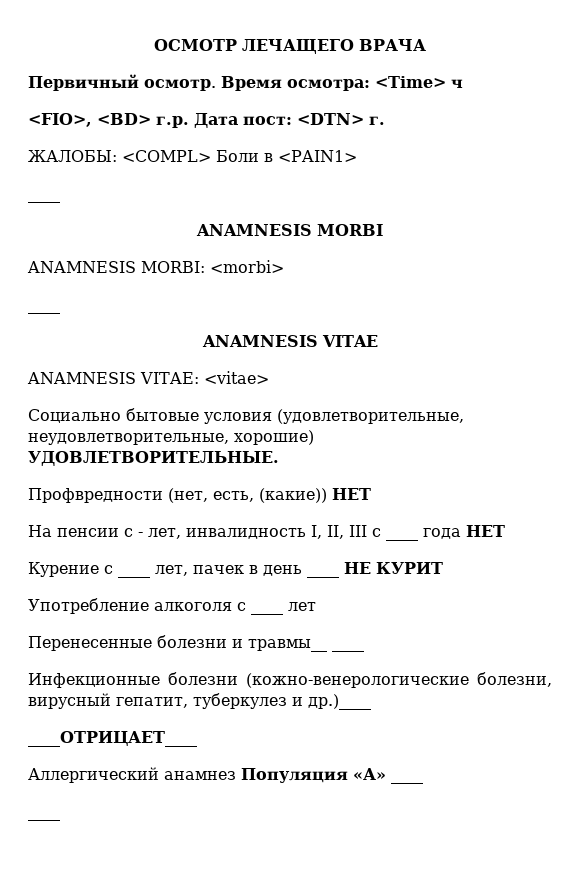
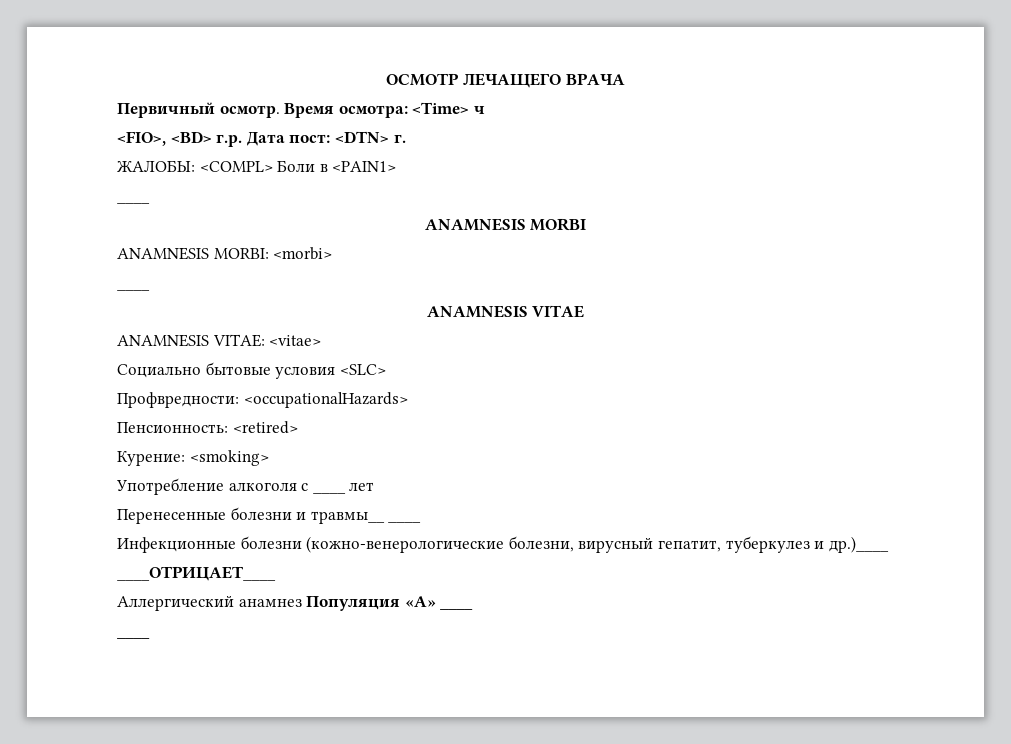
- Социально бытовые условия (удовлетворительные, неудовлетворительные, хорошие) УДОВЛЕТВОРИТЕЛЬНЫЕ.
- Профвредности (нет, есть, (какие)) НЕТ
- На пенсии с - лет, инвалидность I, II, III c ____ года НЕТ
- Курение с ____ лет, пачек в день ____ НЕ КУРИТ
+ Социально бытовые условия <SLC>
+ Профвредности: <occupationalHazards>
+ Пенсионность: <retired>
+ Курение: <smoking>

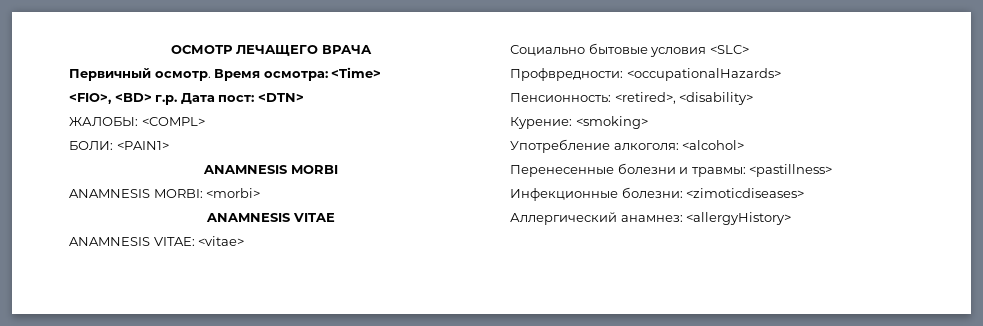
- Время осмотра: <Time> ч
+ Время осмотра: <Time>
- <FIO>, <BD> г.р. Дата пост: <DTN> г.
+ <FIO>, <BD> г.р. Дата пост: <DTN>
- ЖАЛОБЫ: <COMPL> Боли в <PAIN1>
- ____
+ ЖАЛОБЫ: <COMPL>
+ БОЛИ: <PAIN1>
  ANAMNESIS MORBI: <morbi>
- ____
- Пенсионность: <retired>
+ Пенсионность: <retired>, <disability>
- Употребление алкоголя с ____ лет
+ Употребление алкоголя: <alcohol>
- Перенесенные болезни и травмы__ ____
+ Перенесенные болезни и травмы: <pastillness>
- Инфекционные болезни (кожно-венерологические болезни, вирусный гепатит, туберкулез и др.)____
- ____ОТРИЦАЕТ____
- Аллергический анамнез Популяция «А» ____
- ____
+ Инфекционные болезни: <zimoticdiseases>
+ Аллергический анамнез: <allergyHistory>

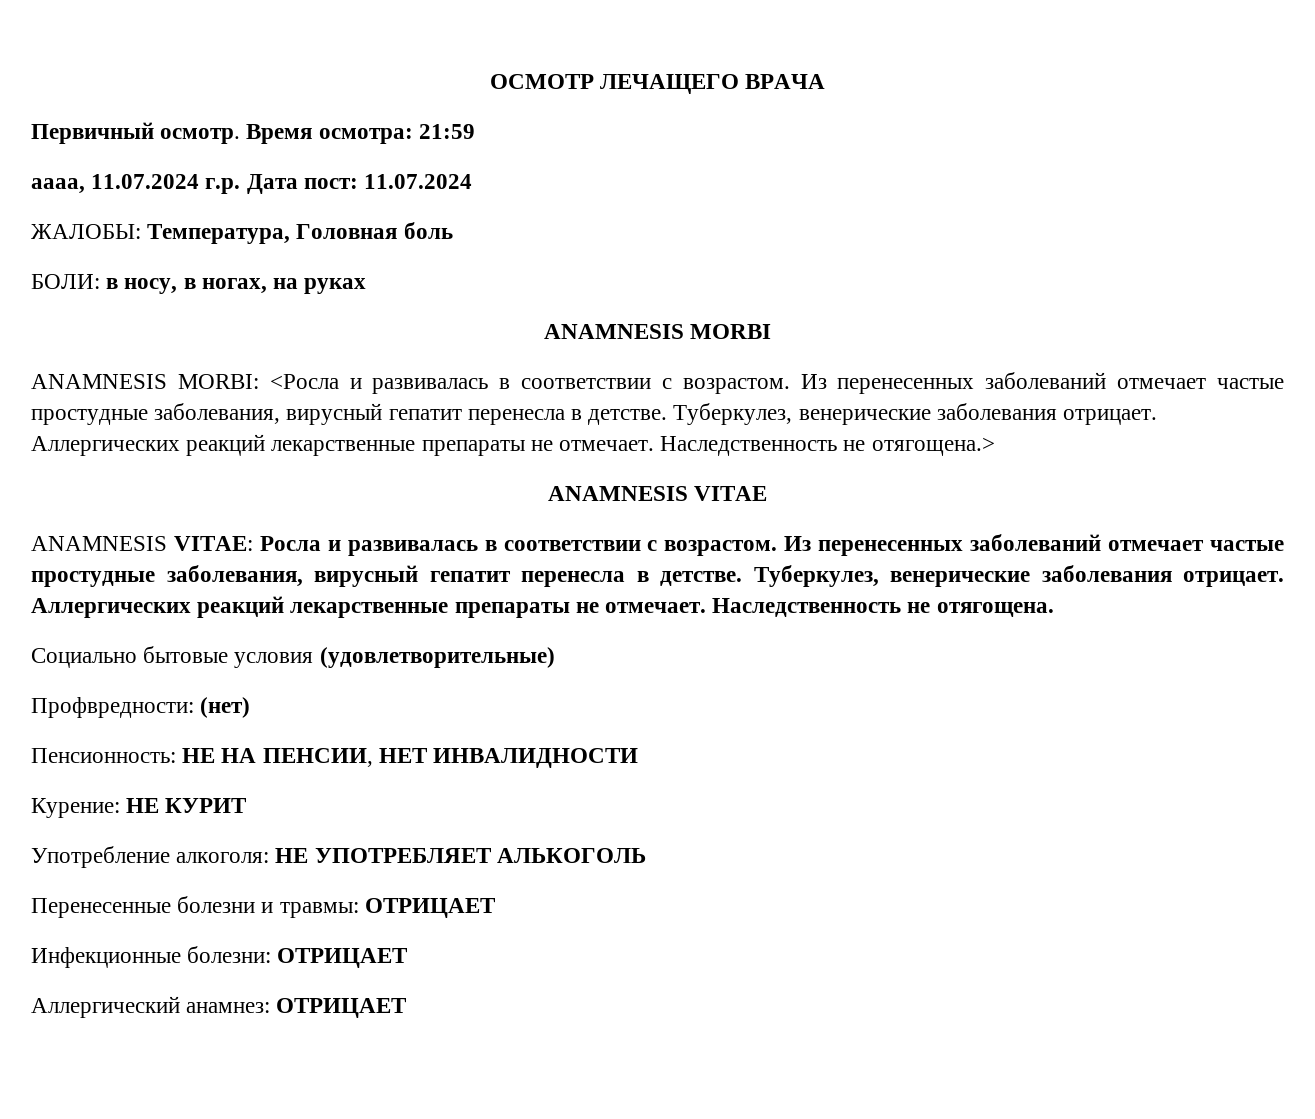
- Время осмотра: <Time>
- <FIO>, <BD> г.р. Дата пост: <DTN>
+ Время осмотра: 21:59
+ aaaa, 11.07.2024 г.р. Дата пост: 11.07.2024
- ЖАЛОБЫ: <COMPL>
- БОЛИ: <PAIN1>
+ ЖАЛОБЫ: Температура, Головная боль
+ БОЛИ: в носу, в ногах, на руках
  ANAMNESIS MORBI
- ANAMNESIS MORBI: <morbi>
+ ANAMNESIS MORBI: <Росла и развивалась в соответствии с возрастом. Из перенесенных заболеваний отмечает частые простудные заболевания, вирусный гепатит перенесла в детстве. Туберкулез, венерические заболевания отрицает. Аллергических реакций лекарственные препараты не отмечает. Наследственность не отягощена.>
  ANAMNESIS VITAE
- ANAMNESIS VITAE: <vitae>
+ ANAMNESIS VITAE: Росла и развивалась в соответствии с возрастом. Из перенесенных заболеваний отмечает частые простудные заболевания, вирусный гепатит перенесла в детстве. Туберкулез, венерические заболевания отрицает. Аллергических реакций лекарственные препараты не отмечает. Наследственность не отягощена.
- Социально бытовые условия <SLC>
+ Социально бытовые условия (удовлетворительные)
- Профвредности: <occupationalHazards>
+ Профвредности: (нет)
- Пенсионность: <retired>, <disability>
+ Пенсионность: НЕ НА ПЕНСИИ, НЕТ ИНВАЛИДНОСТИ
- Курение: <smoking>
+ Курение: НЕ КУРИТ
- Употребление алкоголя: <alcohol>
+ Употребление алкоголя: НЕ УПОТРЕБЛЯЕТ АЛЬКОГОЛЬ
- Перенесенные болезни и травмы: <pastillness>
+ Перенесенные болезни и травмы: ОТРИЦАЕТ
- Инфекционные болезни: <zimoticdiseases>
+ Инфекционные болезни: ОТРИЦАЕТ
- Аллергический анамнез: <allergyHistory>
+ Аллергический анамнез: ОТРИЦАЕТ

